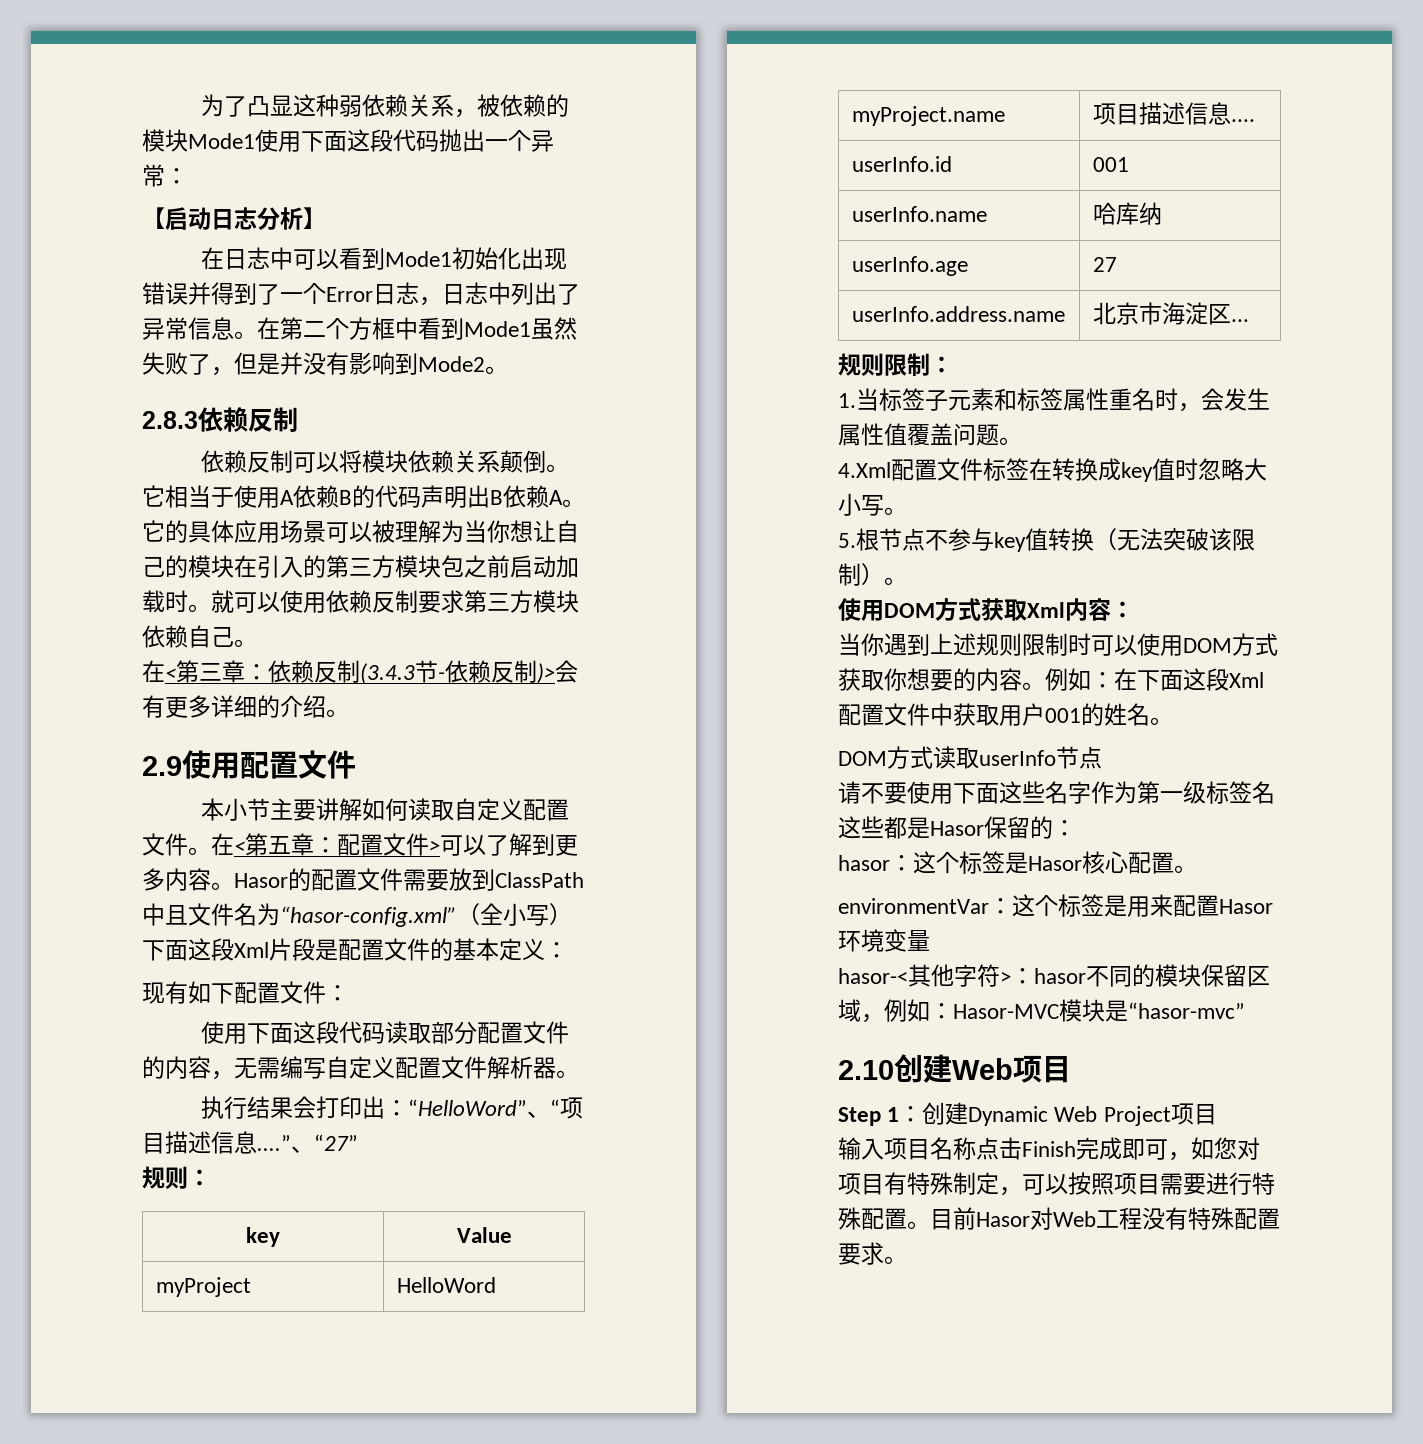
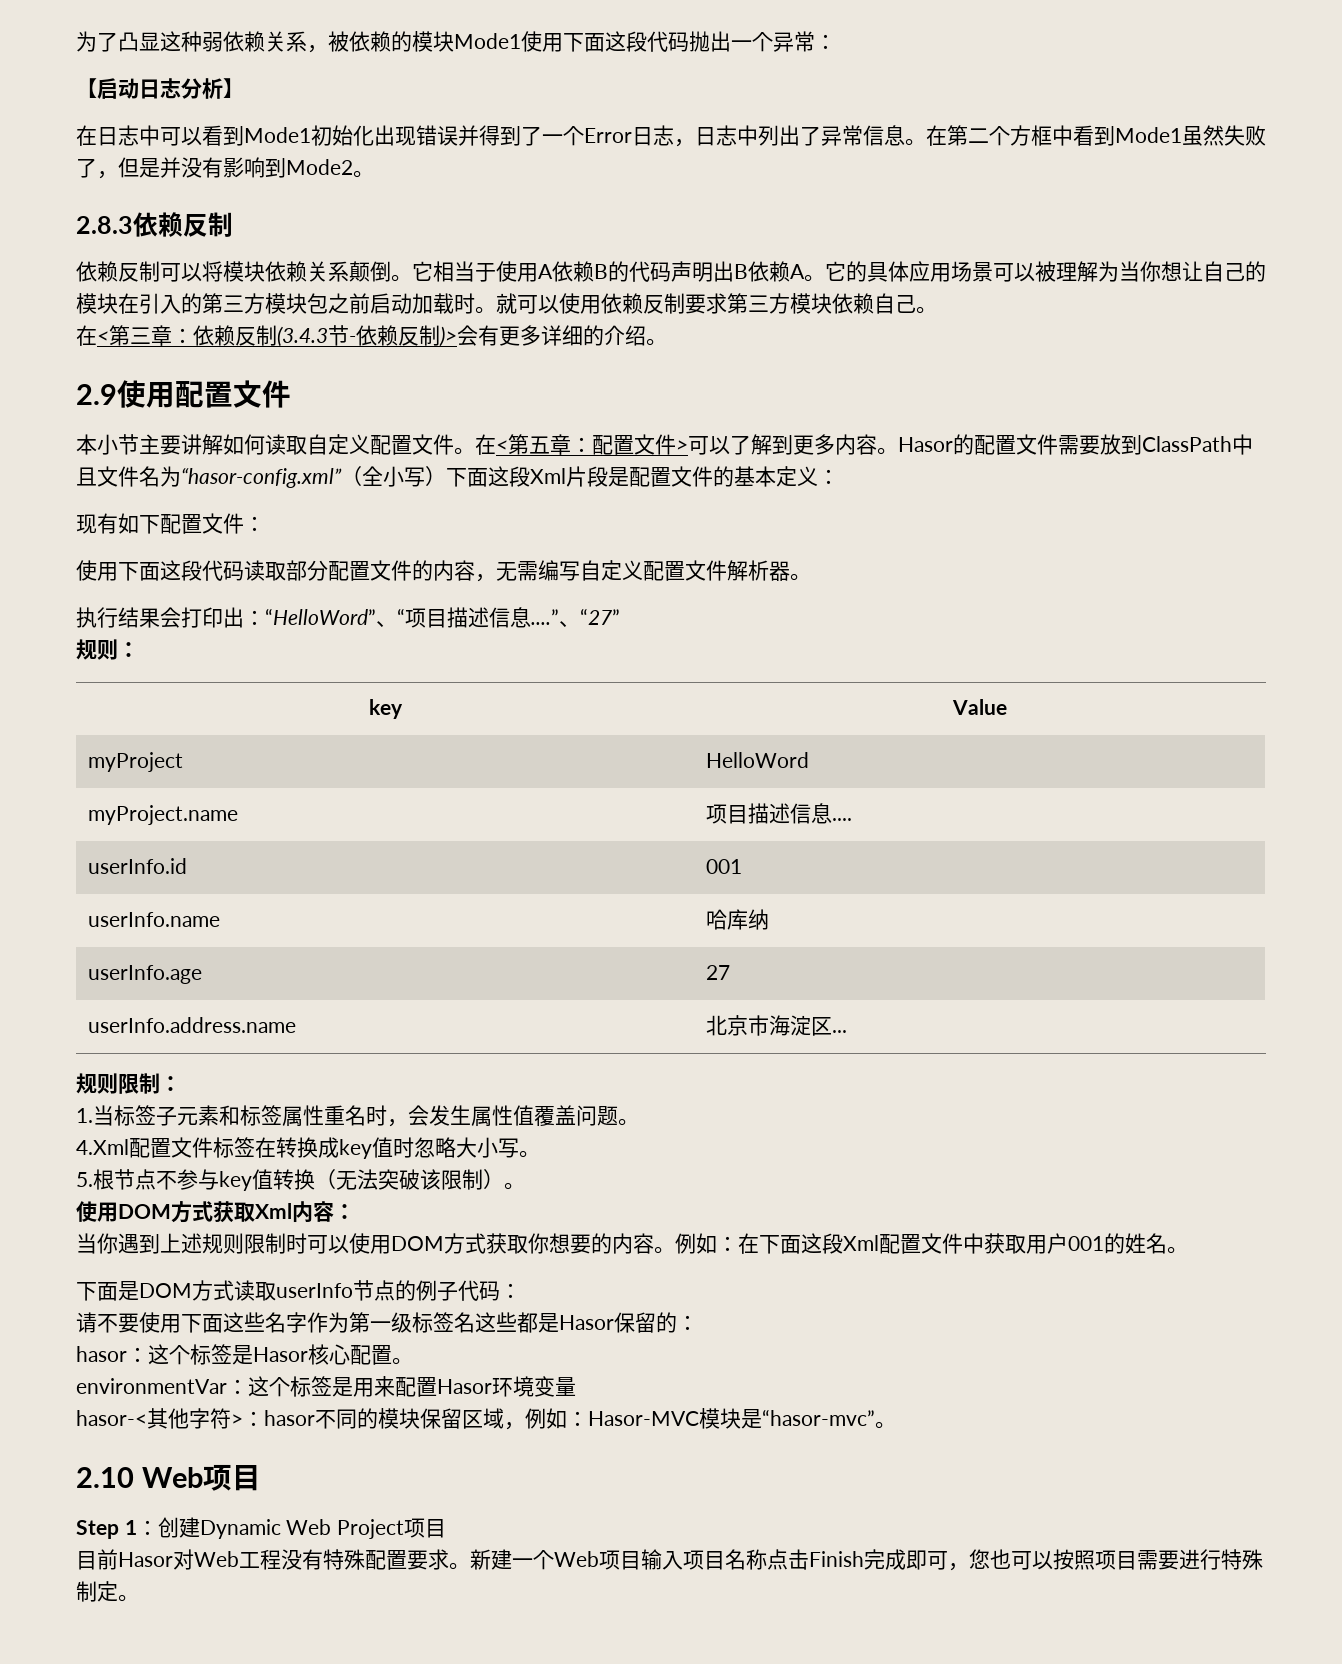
- DOM方式读取userInfo节点
+ 下面是DOM方式读取userInfo节点的例子代码：
- hasor-<其他字符>：hasor不同的模块保留区域，例如：Hasor-MVC模块是“hasor-mvc”
+ hasor-<其他字符>：hasor不同的模块保留区域，例如：Hasor-MVC模块是“hasor-mvc”。
- 2.10创建Web项目
+ 2.10 Web项目
- 输入项目名称点击Finish完成即可，如您对项目有特殊制定，可以按照项目需要进行特殊配置。
+ 新建一个Web项目输入项目名称点击Finish完成即可，您也可以按照项目需要进行特殊制定。

